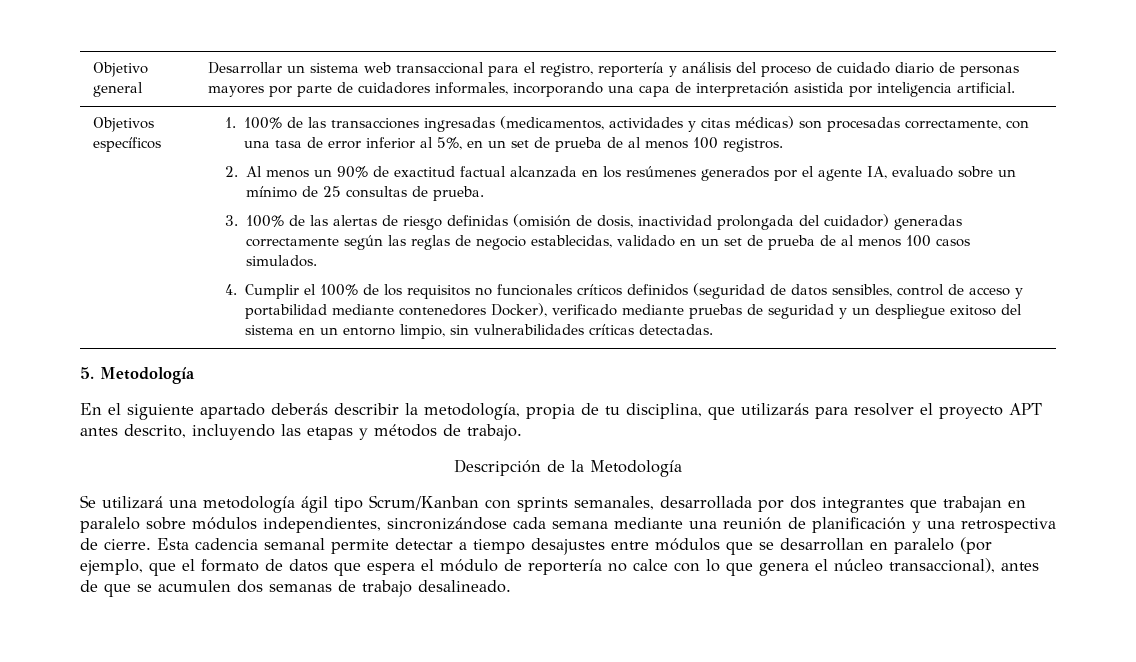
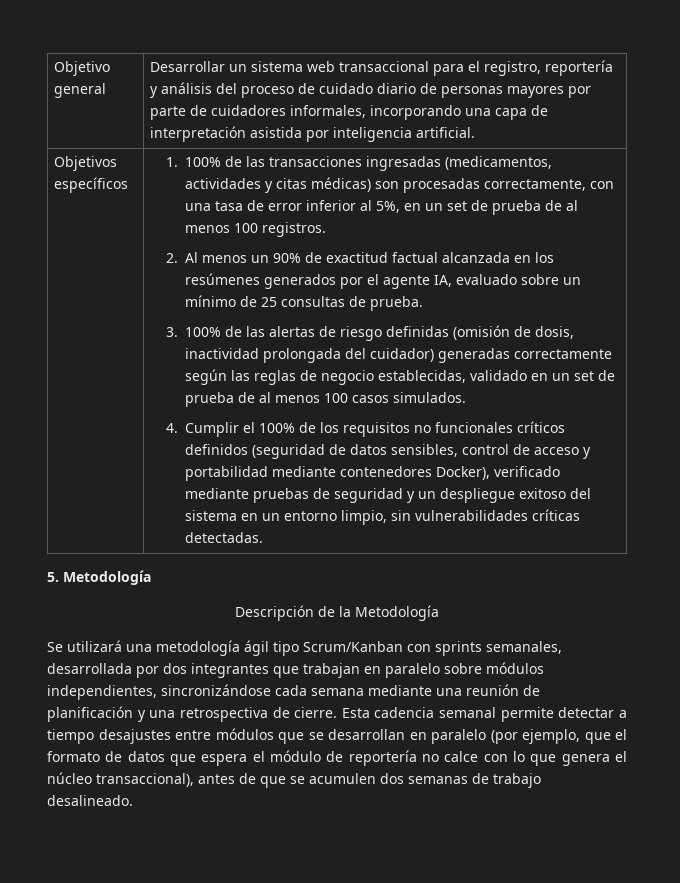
- En el siguiente apartado deberás describir la metodología, propia de tu disciplina, que utilizarás para resolver el proyecto APT antes descrito, incluyendo las etapas y métodos de trabajo.

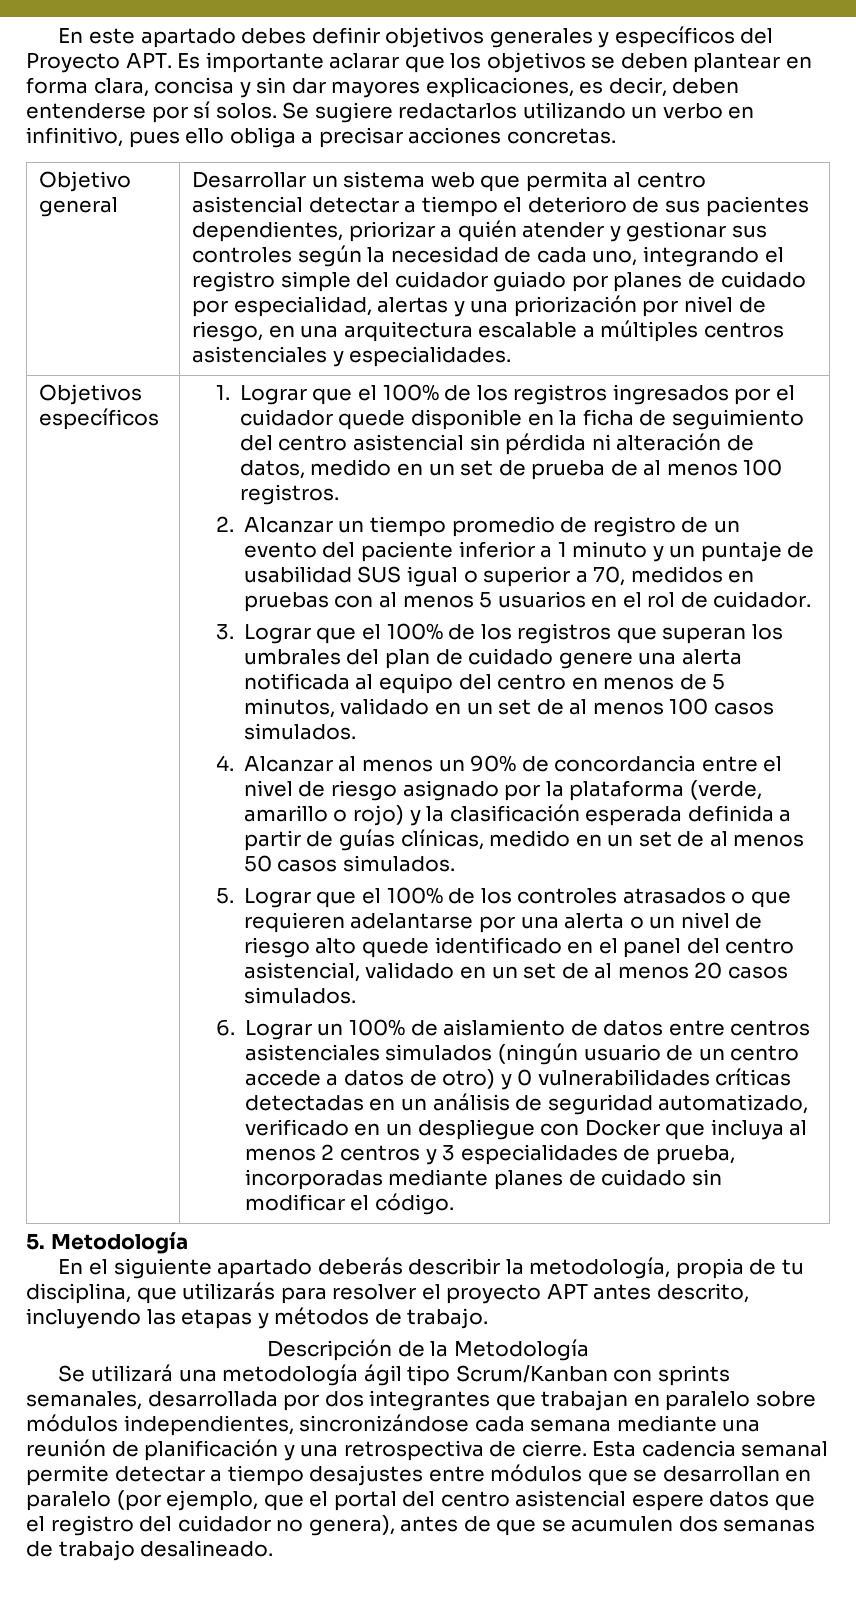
+ En este apartado debes definir objetivos generales y específicos del Proyecto APT. Es importante aclarar que los objetivos se deben plantear en forma clara, concisa y sin dar mayores explicaciones, es decir, deben entenderse por sí solos. Se sugiere redactarlos utilizando un verbo en infinitivo, pues ello obliga a precisar acciones concretas.
- Objetivo general | Desarrollar un sistema web transaccional para el registro, reportería y análisis del proceso de cuidado diario de personas mayores por parte de cuidadores informales, incorporando una capa de interpretación asistida por inteligencia artificial.
- Objetivos específicos | 1. 100% de las transacciones ingresadas (medicamentos, actividades y citas médicas) son procesadas correctamente, con una tasa de error inferior al 5%, en un set de prueba de al menos 100 registros.
+ Objetivo general | Desarrollar un sistema web que permita al centro asistencial detectar a tiempo el deterioro de sus pacientes dependientes, priorizar a quién atender y gestionar sus controles según la necesidad de cada uno, integrando el registro simple del cuidador guiado por planes de cuidado por especialidad, alertas y una priorización por nivel de riesgo, en una arquitectura escalable a múltiples centros asistenciales y especialidades.
+ Objetivos específicos | 1. Lograr que el 100% de los registros ingresados por el cuidador quede disponible en la ficha de seguimiento del centro asistencial sin pérdida ni alteración de datos, medido en un set de prueba de al menos 100 registros.
- 2. Al menos un 90% de exactitud factual alcanzada en los resúmenes generados por el agente IA, evaluado sobre un mínimo de 25 consultas de prueba.
- 3. 100% de las alertas de riesgo definidas (omisión de dosis, inactividad prolongada del cuidador) generadas correctamente según las reglas de negocio establecidas, validado en un set de prueba de al menos 100 casos simulados.
+ 2. Alcanzar un tiempo promedio de registro de un evento del paciente inferior a 1 minuto y un puntaje de usabilidad SUS igual o superior a 70, medidos en pruebas con al menos 5 usuarios en el rol de cuidador.
+ 3. Lograr que el 100% de los registros que superan los umbrales del plan de cuidado genere una alerta notificada al equipo del centro en menos de 5 minutos, validado en un set de al menos 100 casos simulados.
- 4. Cumplir el 100% de los requisitos no funcionales críticos definidos (seguridad de datos sensibles, control de acceso y portabilidad mediante contenedores Docker), verificado mediante pruebas de seguridad y un despliegue exitoso del sistema en un entorno limpio, sin vulnerabilidades críticas detectadas.
+ 4. Alcanzar al menos un 90% de concordancia entre el nivel de riesgo asignado por la plataforma (verde, amarillo o rojo) y la clasificación esperada definida a partir de guías clínicas, medido en un set de al menos 50 casos simulados.
+ 5. Lograr que el 100% de los controles atrasados o que requieren adelantarse por una alerta o un nivel de riesgo alto quede identificado en el panel del centro asistencial, validado en un set de al menos 20 casos simulados.
+ 6. Lograr un 100% de aislamiento de datos entre centros asistenciales simulados (ningún usuario de un centro accede a datos de otro) y 0 vulnerabilidades críticas detectadas en un análisis de seguridad automatizado, verificado en un despliegue con Docker que incluya al menos 2 centros y 3 especialidades de prueba, incorporadas mediante planes de cuidado sin modificar el código.
  5. Metodología
+ En el siguiente apartado deberás describir la metodología, propia de tu disciplina, que utilizarás para resolver el proyecto APT antes descrito, incluyendo las etapas y métodos de trabajo.
- Esta cadencia semanal permite detectar a tiempo desajustes entre módulos que se desarrollan en paralelo (por ejemplo, que el formato de datos que espera el módulo de reportería no calce con lo que genera el núcleo transaccional), antes de que se acumulen dos semanas de trabajo desalineado.
+ Esta cadencia semanal permite detectar a tiempo desajustes entre módulos que se desarrollan en paralelo (por ejemplo, que el portal del centro asistencial espere datos que el registro del cuidador no genera), antes de que se acumulen dos semanas de trabajo desalineado.

